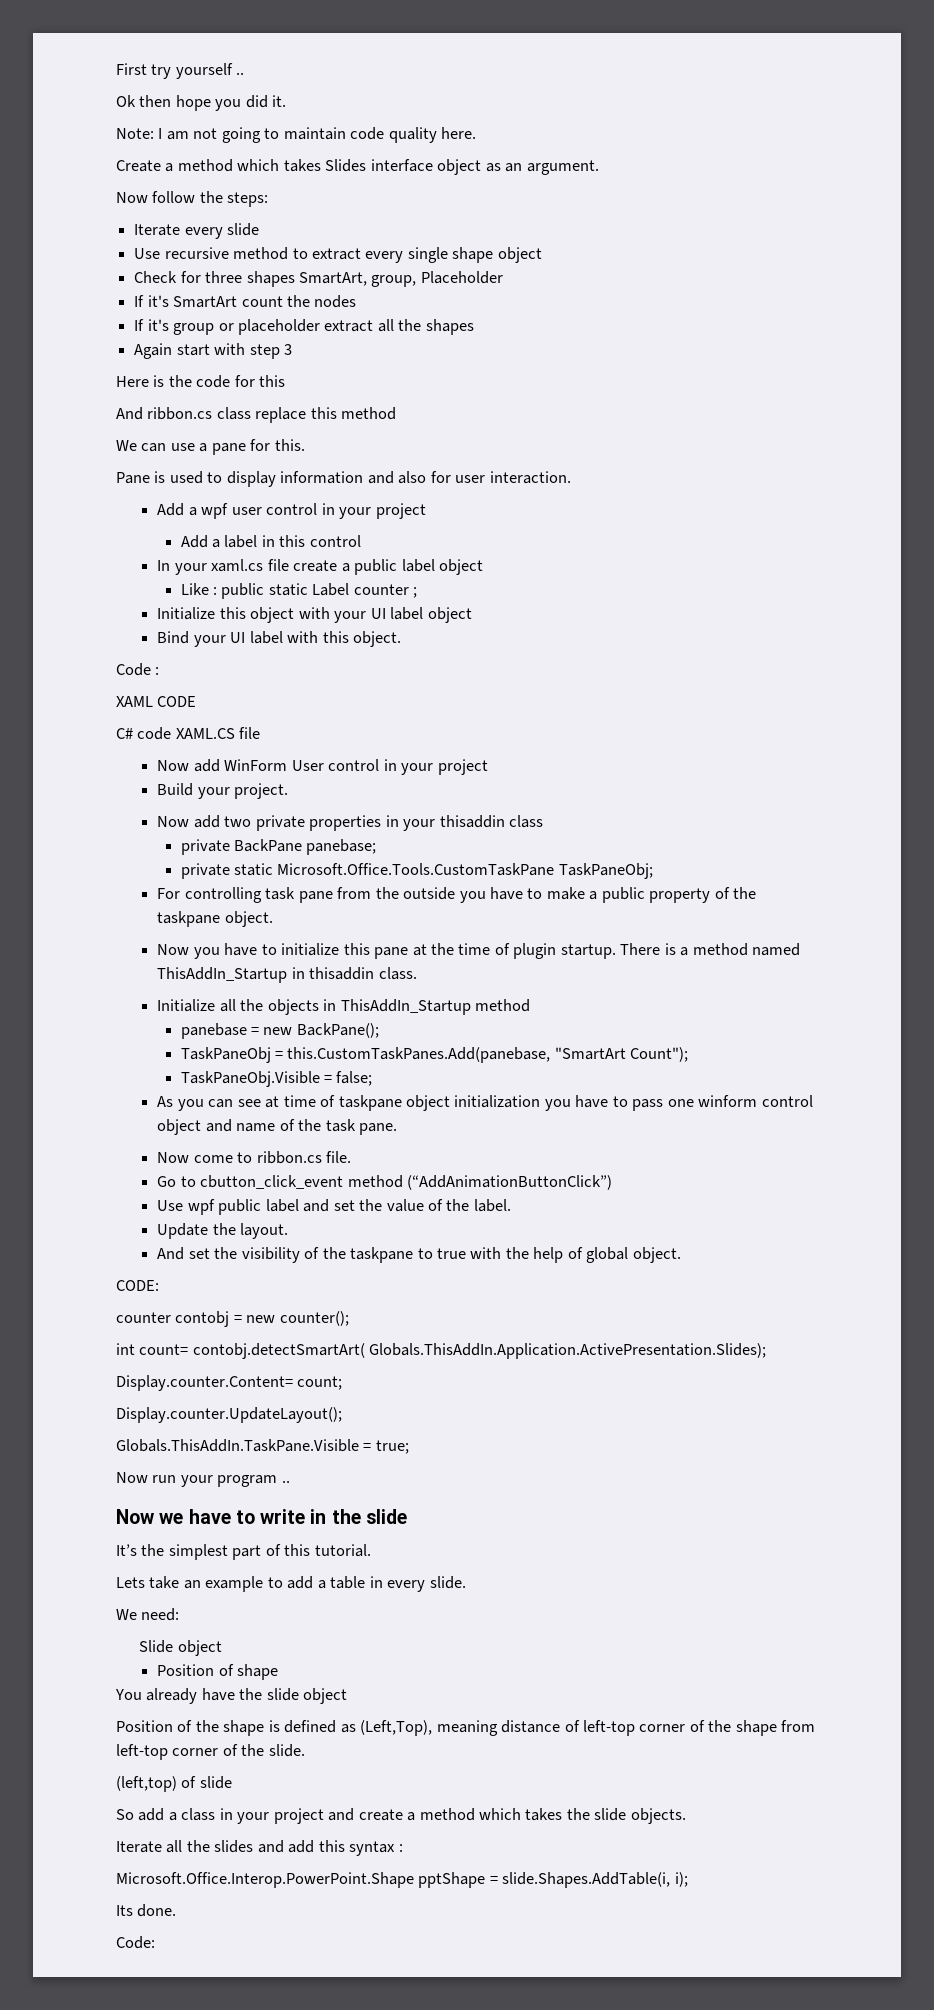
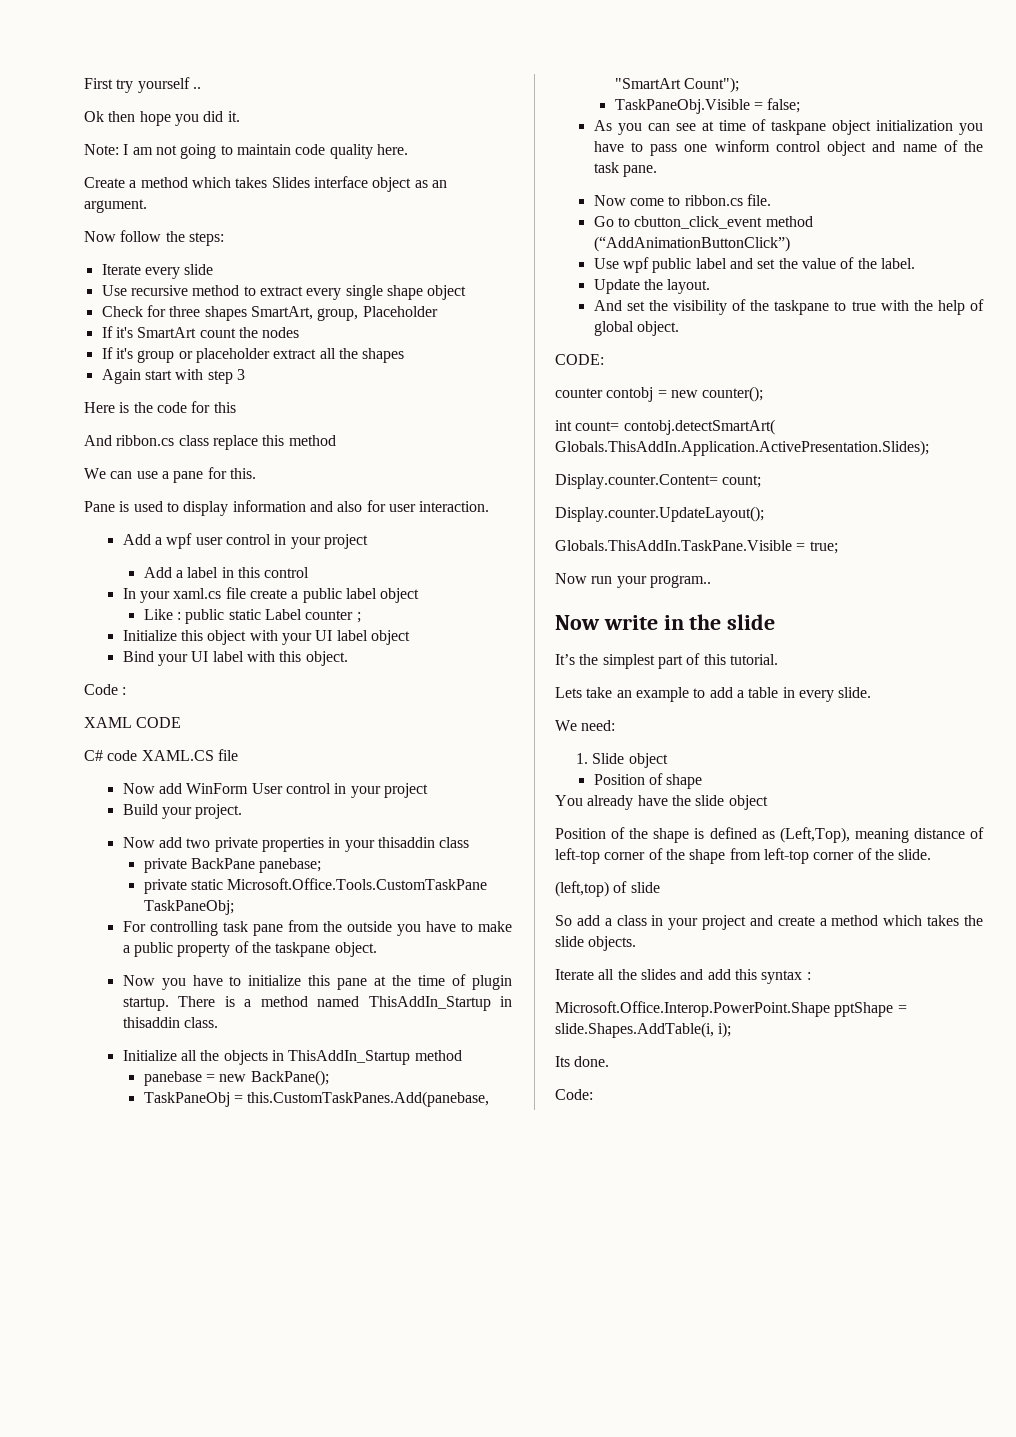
- Now run your program ..
- Now we have to write in the slide
+ Now run your program..
+ Now write in the slide
- Slide object
+ 1. Slide object

